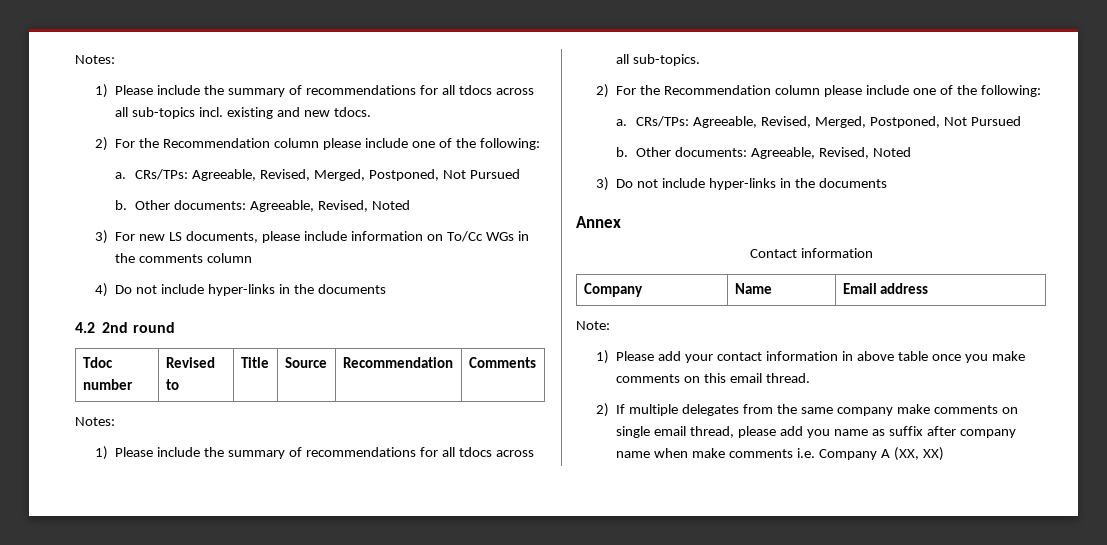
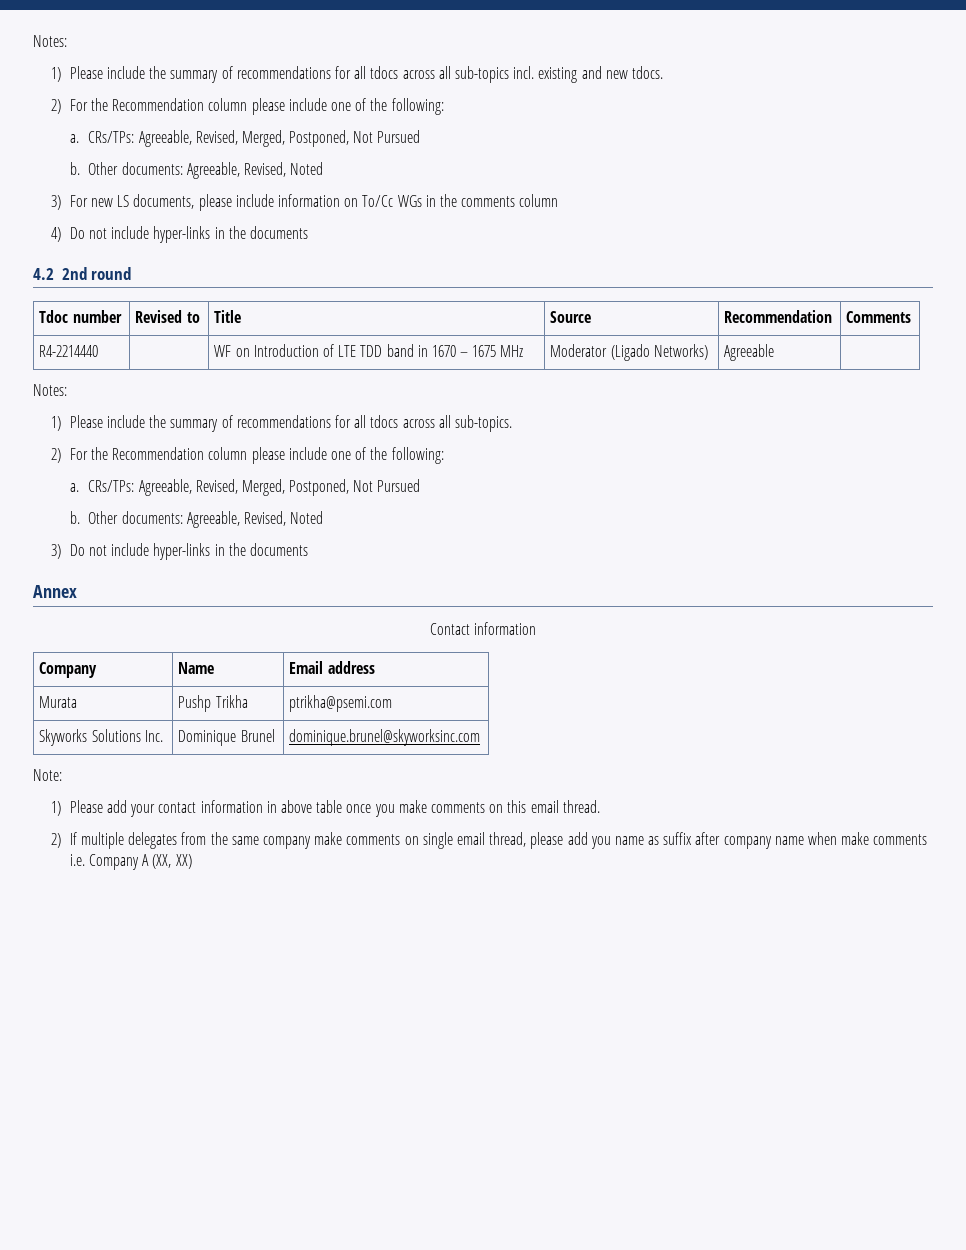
+ R4-2214440 | | WF on Introduction of LTE TDD band in 1670 – 1675 MHz | Moderator (Ligado Networks) | Agreeable |
+ Murata | Pushp Trikha | ptrikha@psemi.com
+ Skyworks Solutions Inc. | Dominique Brunel | dominique.brunel@skyworksinc.com

